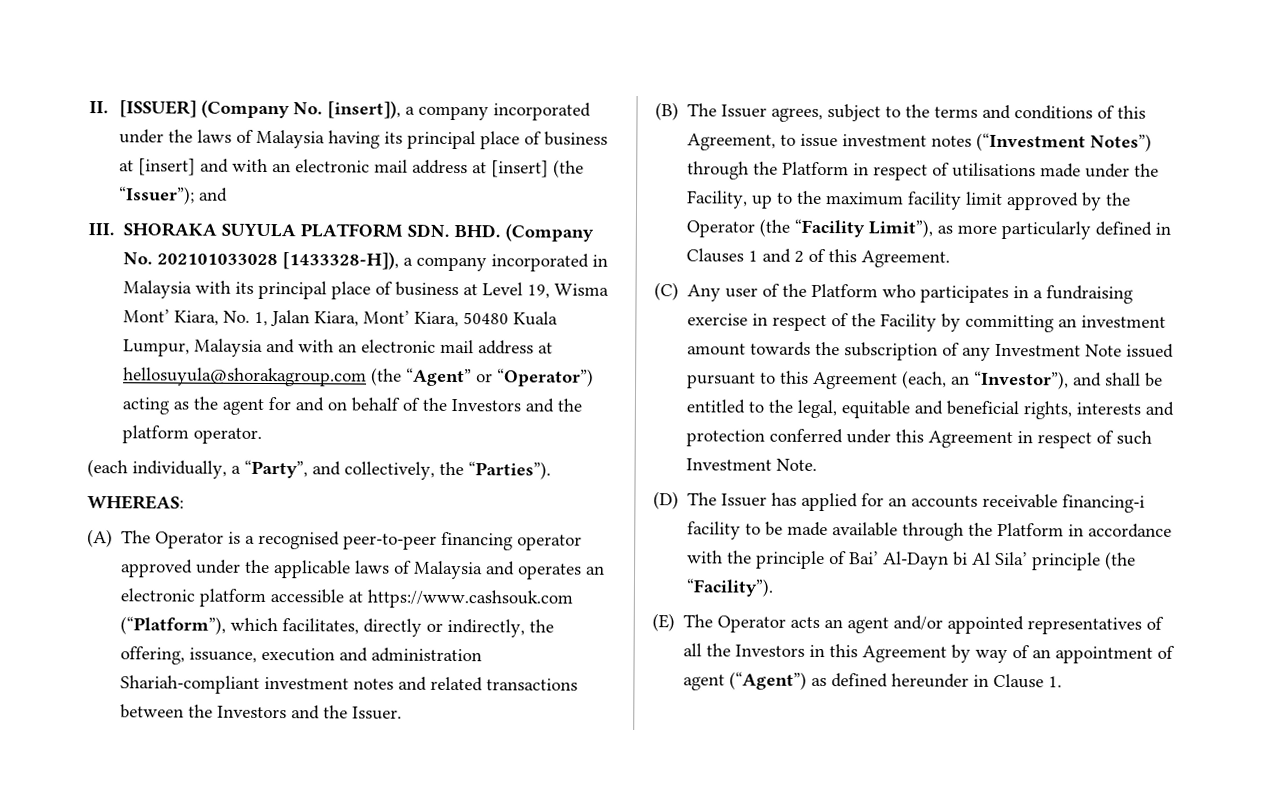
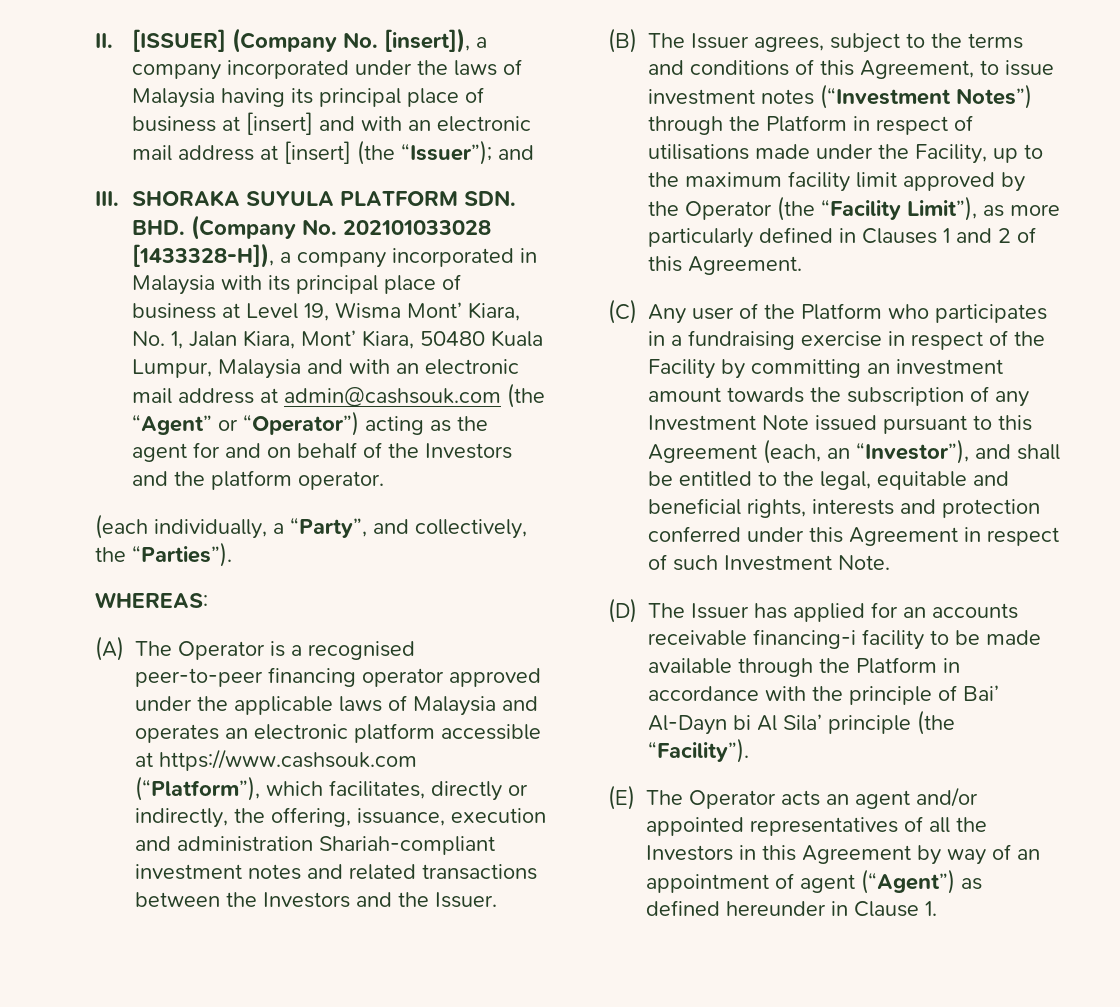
- III. SHORAKA SUYULA PLATFORM SDN. BHD. (Company No. 202101033028 [1433328-H]), a company incorporated in Malaysia with its principal place of business at Level 19, Wisma Mont’ Kiara, No. 1, Jalan Kiara, Mont’ Kiara, 50480 Kuala Lumpur, Malaysia and with an electronic mail address at hellosuyula@shorakagroup.com (the “Agent” or “Operator”) acting as the agent for and on behalf of the Investors and the platform operator.
+ III. SHORAKA SUYULA PLATFORM SDN. BHD. (Company No. 202101033028 [1433328-H]), a company incorporated in Malaysia with its principal place of business at Level 19, Wisma Mont’ Kiara, No. 1, Jalan Kiara, Mont’ Kiara, 50480 Kuala Lumpur, Malaysia and with an electronic mail address at admin@cashsouk.com (the “Agent” or “Operator”) acting as the agent for and on behalf of the Investors and the platform operator.

